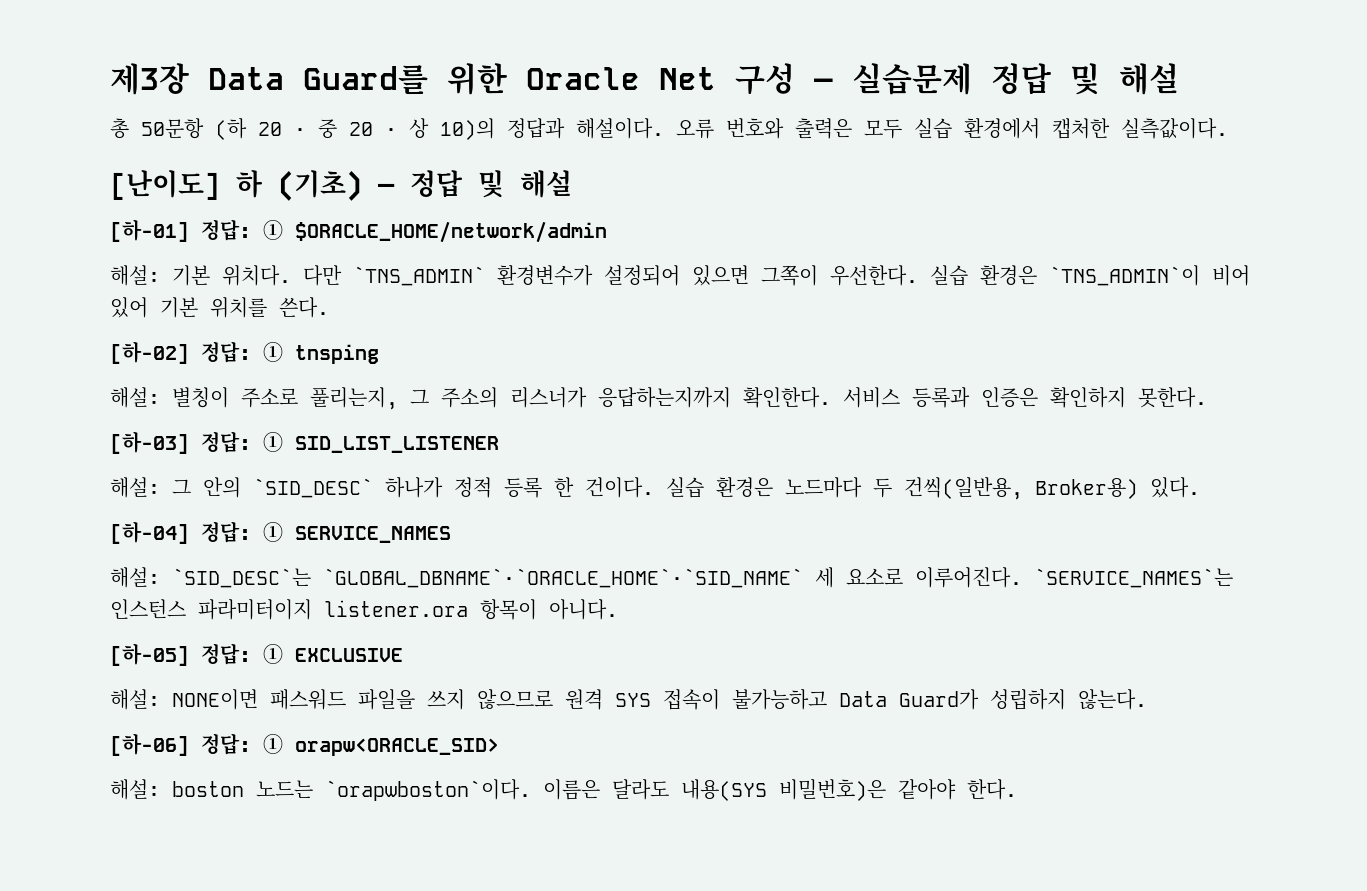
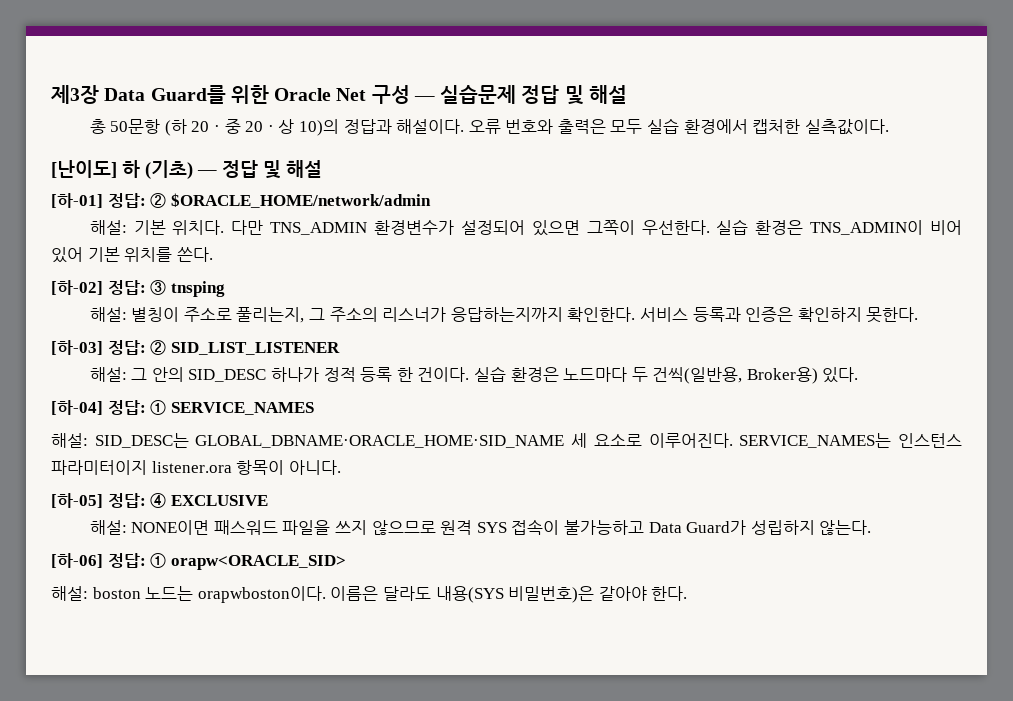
- [하-01] 정답: ① $ORACLE_HOME/network/admin
+ [하-01] 정답: ② $ORACLE_HOME/network/admin
- 다만 `TNS_ADMIN` 환경변수가 설정되어 있으면 그쪽이 우선한다.
+ 다만 TNS_ADMIN 환경변수가 설정되어 있으면 그쪽이 우선한다.
- 실습 환경은 `TNS_ADMIN`이 비어 있어 기본 위치를 쓴다.
+ 실습 환경은 TNS_ADMIN이 비어 있어 기본 위치를 쓴다.
- [하-02] 정답: ① tnsping
+ [하-02] 정답: ③ tnsping
- [하-03] 정답: ① SID_LIST_LISTENER
+ [하-03] 정답: ② SID_LIST_LISTENER
- 해설: 그 안의 `SID_DESC` 하나가 정적 등록 한 건이다.
+ 해설: 그 안의 SID_DESC 하나가 정적 등록 한 건이다.
- 해설: `SID_DESC`는 `GLOBAL_DBNAME`·`ORACLE_HOME`·`SID_NAME` 세 요소로 이루어진다.
+ 해설: SID_DESC는 GLOBAL_DBNAME·ORACLE_HOME·SID_NAME 세 요소로 이루어진다.
- `SERVICE_NAMES`는 인스턴스 파라미터이지 listener.ora 항목이 아니다.
+ SERVICE_NAMES는 인스턴스 파라미터이지 listener.ora 항목이 아니다.
- [하-05] 정답: ① EXCLUSIVE
+ [하-05] 정답: ④ EXCLUSIVE
- 해설: boston 노드는 `orapwboston`이다.
+ 해설: boston 노드는 orapwboston이다.

